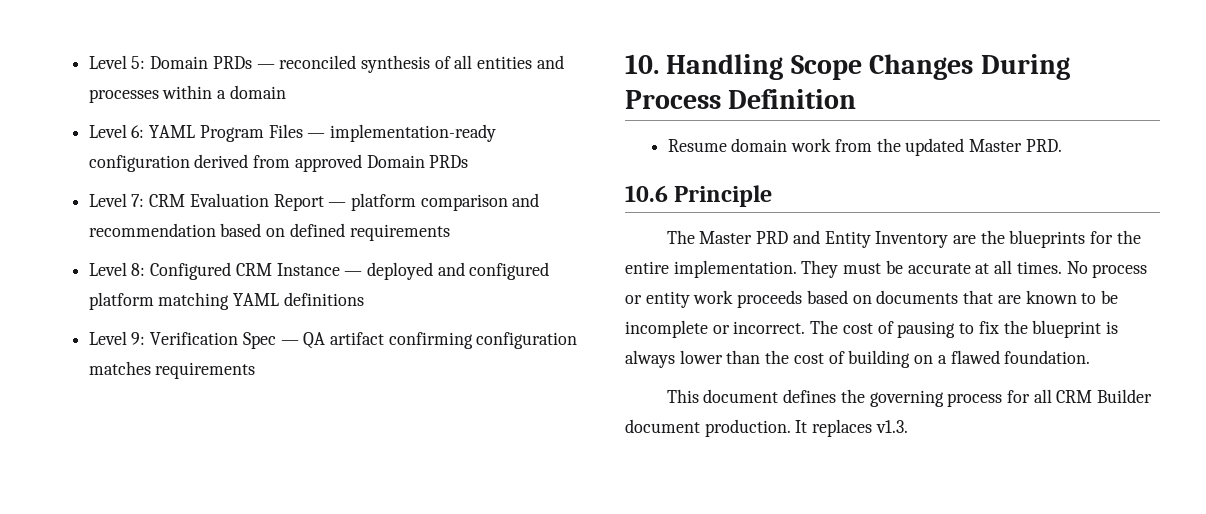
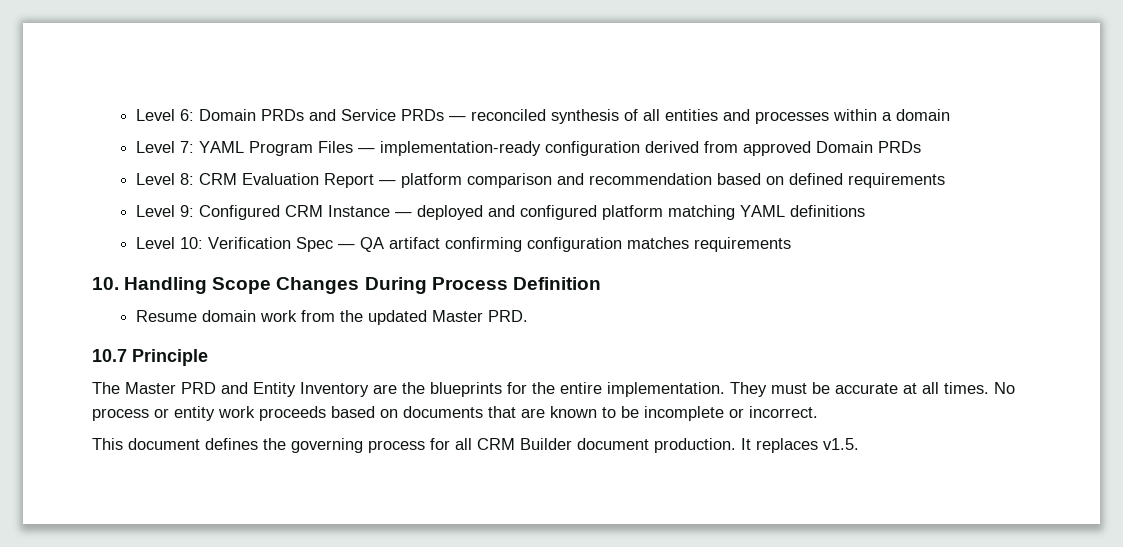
- Level 5: Domain PRDs — reconciled synthesis of all entities and processes within a domain
+ Level 6: Domain PRDs and Service PRDs — reconciled synthesis of all entities and processes within a domain
- Level 6: YAML Program Files — implementation-ready configuration derived from approved Domain PRDs
+ Level 7: YAML Program Files — implementation-ready configuration derived from approved Domain PRDs
- Level 7: CRM Evaluation Report — platform comparison and recommendation based on defined requirements
+ Level 8: CRM Evaluation Report — platform comparison and recommendation based on defined requirements
- Level 8: Configured CRM Instance — deployed and configured platform matching YAML definitions
+ Level 9: Configured CRM Instance — deployed and configured platform matching YAML definitions
- Level 9: Verification Spec — QA artifact confirming configuration matches requirements
+ Level 10: Verification Spec — QA artifact confirming configuration matches requirements
- 10.6 Principle
+ 10.7 Principle
- The cost of pausing to fix the blueprint is always lower than the cost of building on a flawed foundation.
- It replaces v1.3.
+ It replaces v1.5.

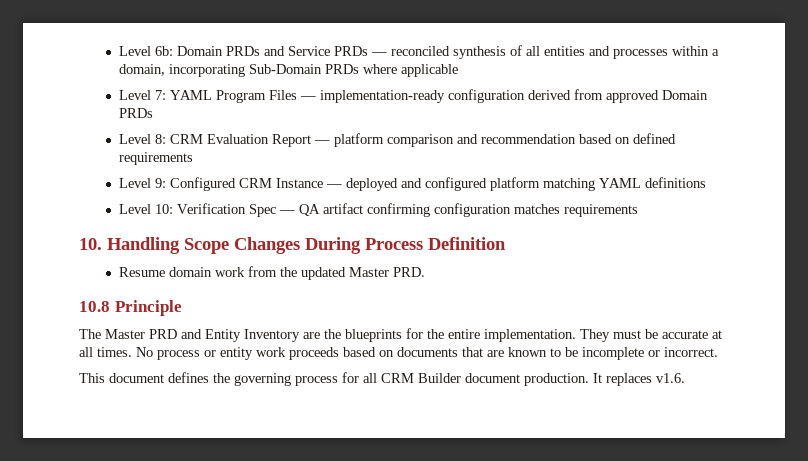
- Level 6: Domain PRDs and Service PRDs — reconciled synthesis of all entities and processes within a domain
+ Level 6b: Domain PRDs and Service PRDs — reconciled synthesis of all entities and processes within a domain, incorporating Sub-Domain PRDs where applicable
- 10.7 Principle
+ 10.8 Principle
- It replaces v1.5.
+ It replaces v1.6.

